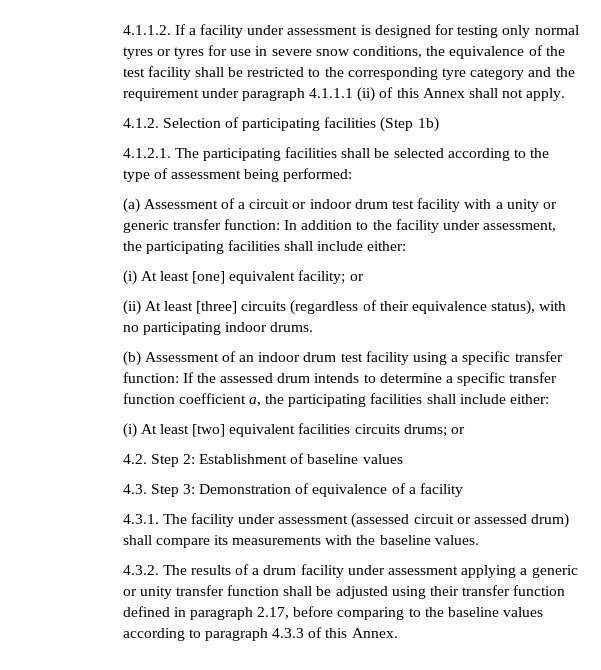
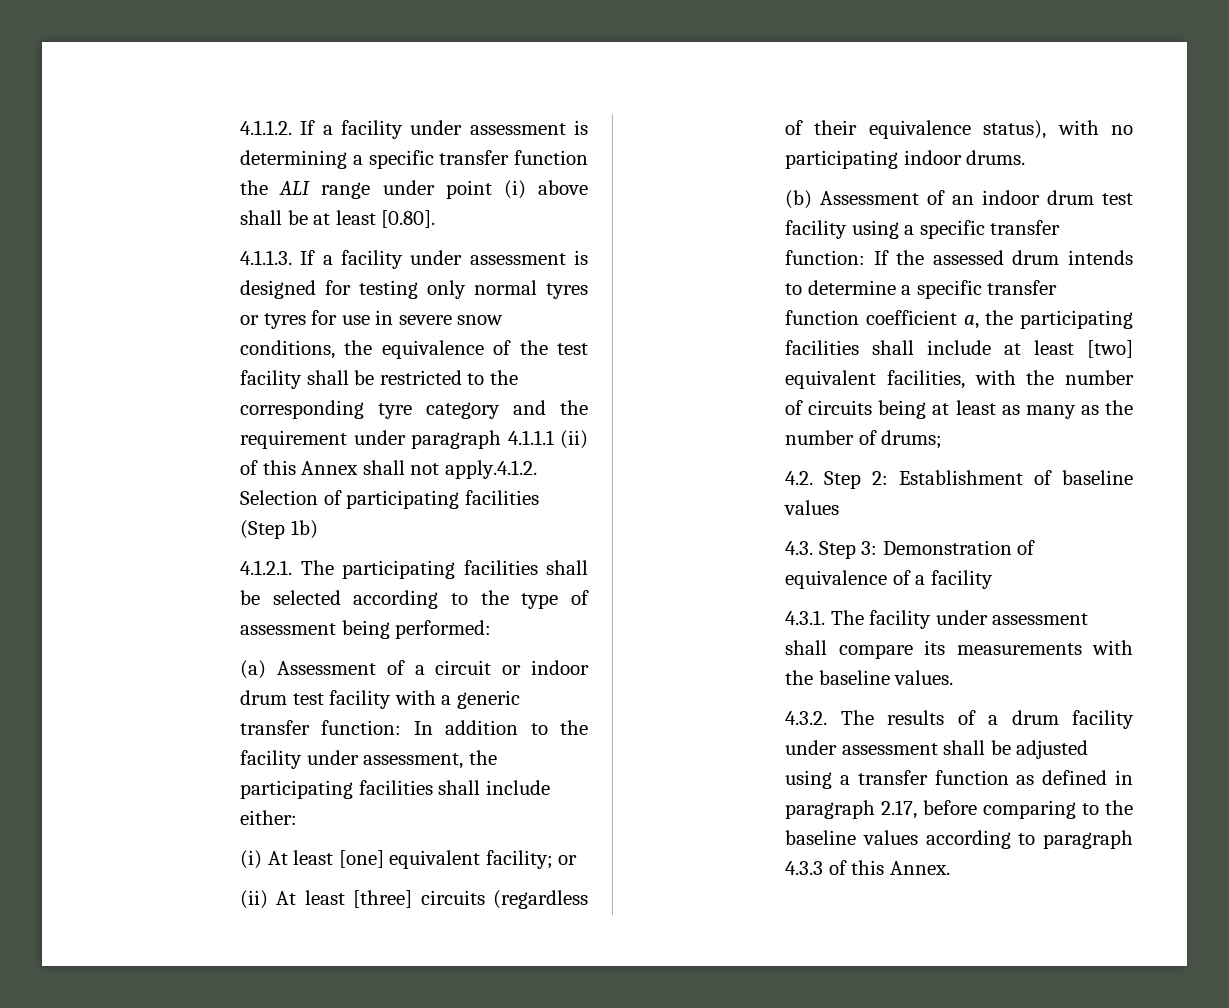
- 4.1.1.2. If a facility under assessment is designed for testing only normal tyres or tyres for use in severe snow conditions, the equivalence of the test facility shall be restricted to the corresponding tyre category and the requirement under paragraph 4.1.1.1 (ii) of this Annex shall not apply.
- 4.1.2. Selection of participating facilities (Step 1b)
+ 4.1.1.2. If a facility under assessment is determining a specific transfer function the ALI range under point (i) above shall be at least [0.80].
+ 4.1.1.3. If a facility under assessment is designed for testing only normal tyres or tyres for use in severe snow conditions, the equivalence of the test facility shall be restricted to the corresponding tyre category and the requirement under paragraph 4.1.1.1 (ii) of this Annex shall not apply.4.1.2. Selection of participating facilities (Step 1b)
- (a) Assessment of a circuit or indoor drum test facility with a unity or generic transfer function: In addition to the facility under assessment, the participating facilities shall include either:
+ (a) Assessment of a circuit or indoor drum test facility with a generic transfer function: In addition to the facility under assessment, the participating facilities shall include either:
- (b) Assessment of an indoor drum test facility using a specific transfer function: If the assessed drum intends to determine a specific transfer function coefficient a, the participating facilities shall include either:
- (i) At least [two] equivalent facilities circuits drums; or
+ (b) Assessment of an indoor drum test facility using a specific transfer function: If the assessed drum intends to determine a specific transfer function coefficient a, the participating facilities shall include at least [two] equivalent facilities, with the number of circuits being at least as many as the number of drums;
- 4.3.1. The facility under assessment (assessed circuit or assessed drum) shall compare its measurements with the baseline values.
+ 4.3.1. The facility under assessment shall compare its measurements with the baseline values.
- 4.3.2. The results of a drum facility under assessment applying a generic or unity transfer function shall be adjusted using their transfer function defined in paragraph 2.17, before comparing to the baseline values according to paragraph 4.3.3 of this Annex.
+ 4.3.2. The results of a drum facility under assessment shall be adjusted using a transfer function as defined in paragraph 2.17, before comparing to the baseline values according to paragraph 4.3.3 of this Annex.

